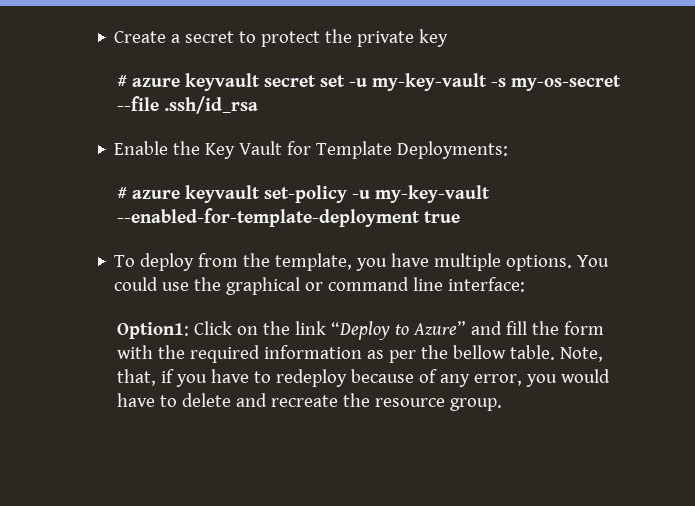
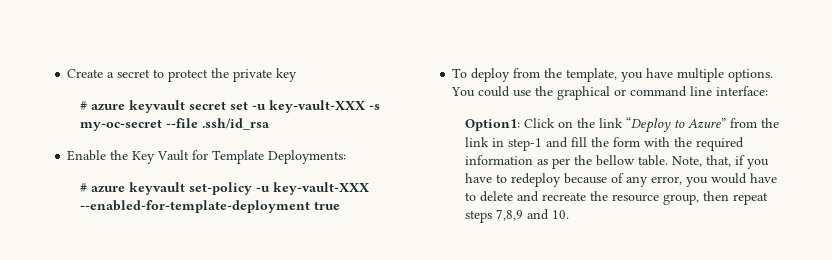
- # azure keyvault secret set -u my-key-vault -s my-os-secret --file .ssh/id_rsa
+ # azure keyvault secret set -u key-vault-XXX -s my-oc-secret --file .ssh/id_rsa
- # azure keyvault set-policy -u my-key-vault --enabled-for-template-deployment true
+ # azure keyvault set-policy -u key-vault-XXX --enabled-for-template-deployment true
- Option1: Click on the link “Deploy to Azure” and fill the form with the required information as per the bellow table.
+ Option1: Click on the link “Deploy to Azure” from the link in step-1 and fill the form with the required information as per the bellow table.
- Note, that, if you have to redeploy because of any error, you would have to delete and recreate the resource group.
+ Note, that, if you have to redeploy because of any error, you would have to delete and recreate the resource group, then repeat steps 7,8,9 and 10.

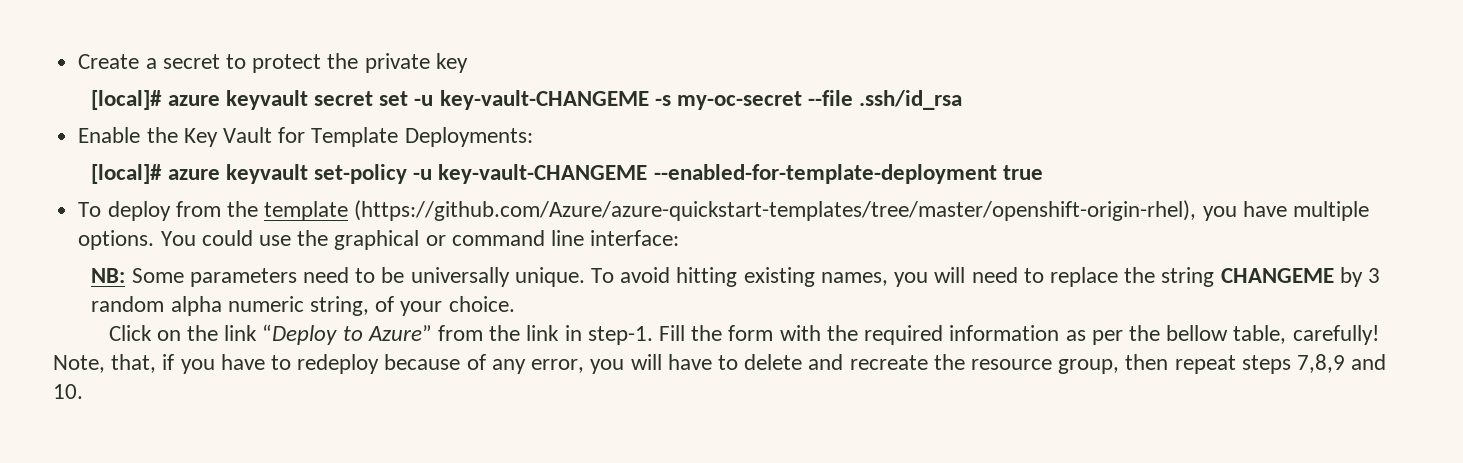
- # azure keyvault secret set -u key-vault-XXX -s my-oc-secret --file .ssh/id_rsa
+ [local]# azure keyvault secret set -u key-vault-CHANGEME -s my-oc-secret --file .ssh/id_rsa
- # azure keyvault set-policy -u key-vault-XXX --enabled-for-template-deployment true
+ [local]# azure keyvault set-policy -u key-vault-CHANGEME --enabled-for-template-deployment true
- To deploy from the template, you have multiple options.
+ To deploy from the template (https://github.com/Azure/azure-quickstart-templates/tree/master/openshift-origin-rhel), you have multiple options.
- Option1: Click on the link “Deploy to Azure” from the link in step-1 and fill the form with the required information as per the bellow table.
+ NB: Some parameters need to be universally unique. To avoid hitting existing names, you will need to replace the string CHANGEME by 3 random alpha numeric string, of your choice.
+ Click on the link “Deploy to Azure” from the link in step-1. Fill the form with the required information as per the bellow table, carefully!
- Note, that, if you have to redeploy because of any error, you would have to delete and recreate the resource group, then repeat steps 7,8,9 and 10.
+ Note, that, if you have to redeploy because of any error, you will have to delete and recreate the resource group, then repeat steps 7,8,9 and 10.

